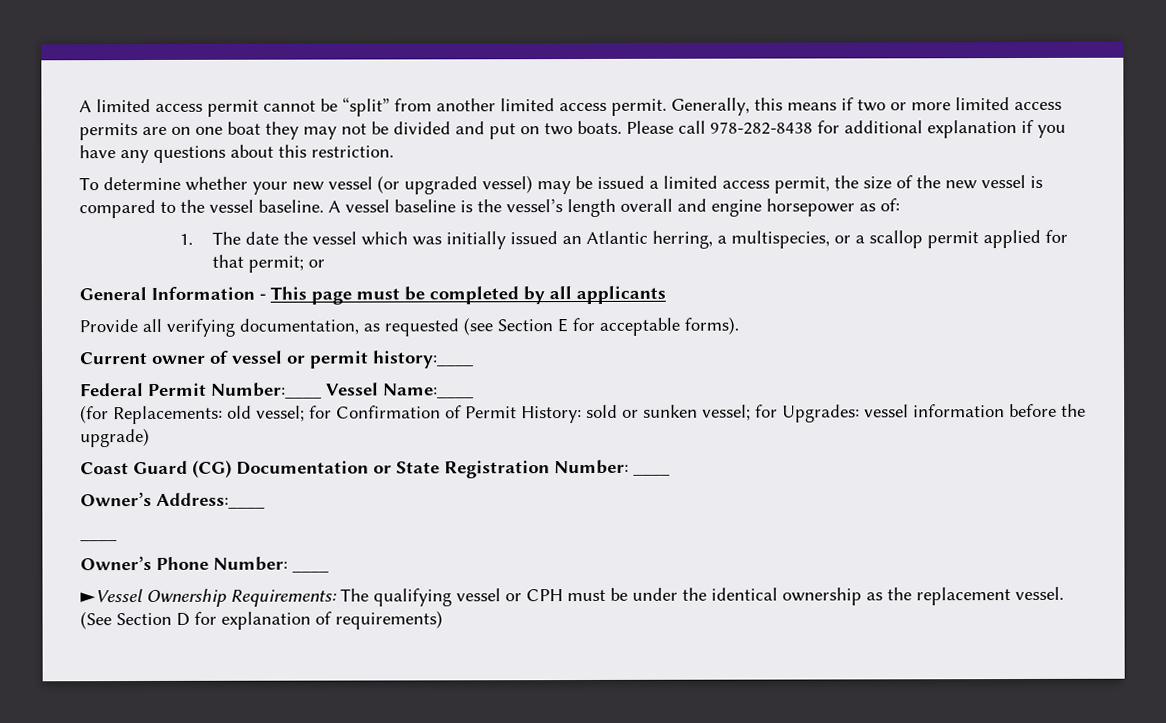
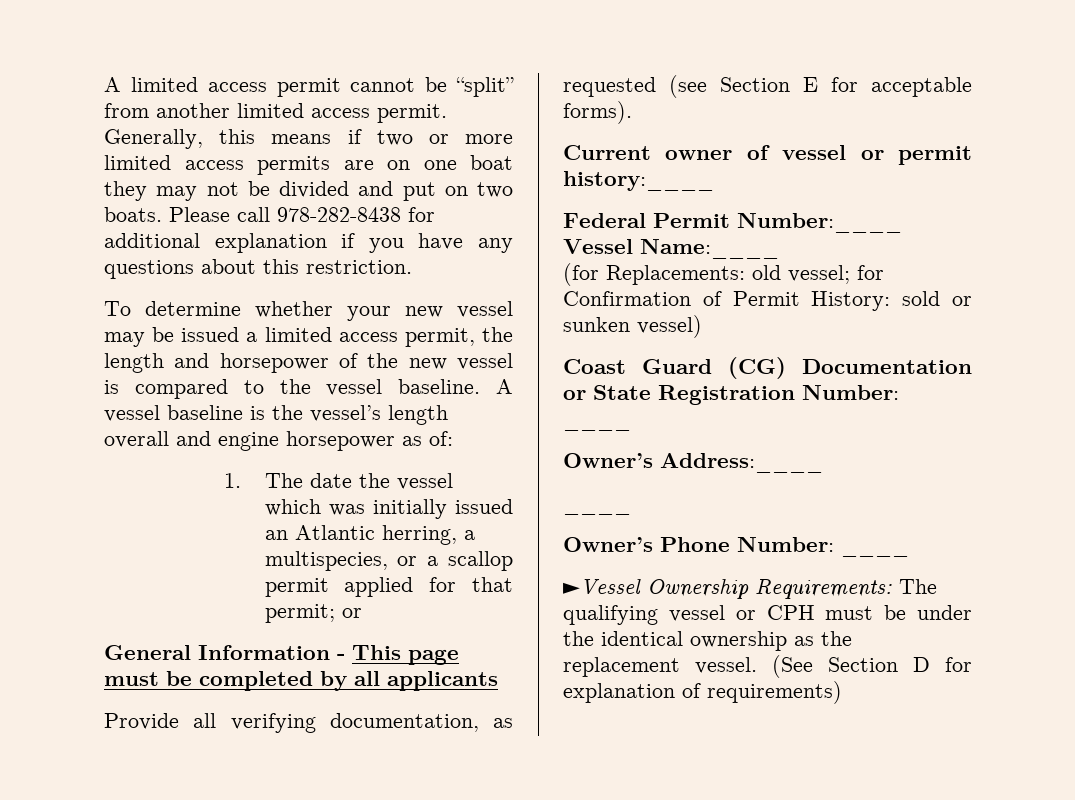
- To determine whether your new vessel (or upgraded vessel) may be issued a limited access permit, the size of the new vessel is compared to the vessel baseline.
+ To determine whether your new vessel may be issued a limited access permit, the length and horsepower of the new vessel is compared to the vessel baseline.
- (for Replacements: old vessel; for Confirmation of Permit History: sold or sunken vessel; for Upgrades: vessel information before the upgrade)
+ (for Replacements: old vessel; for Confirmation of Permit History: sold or sunken vessel)

